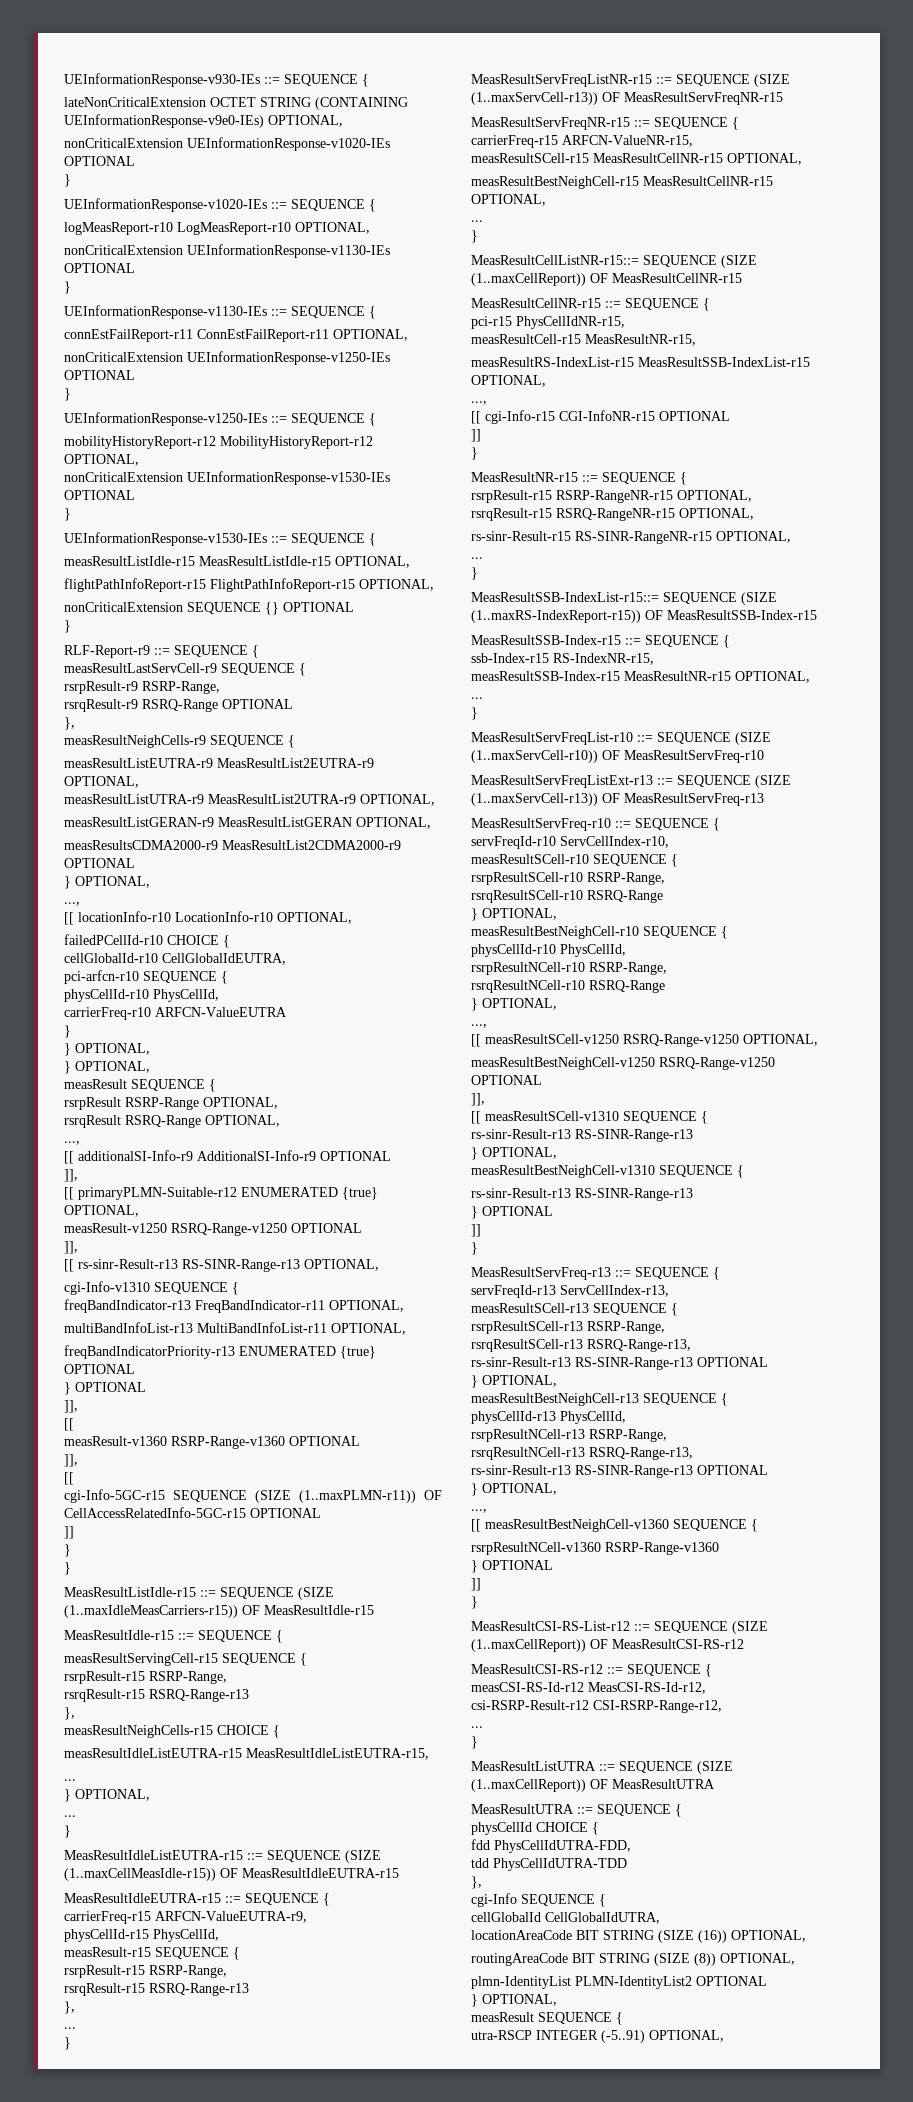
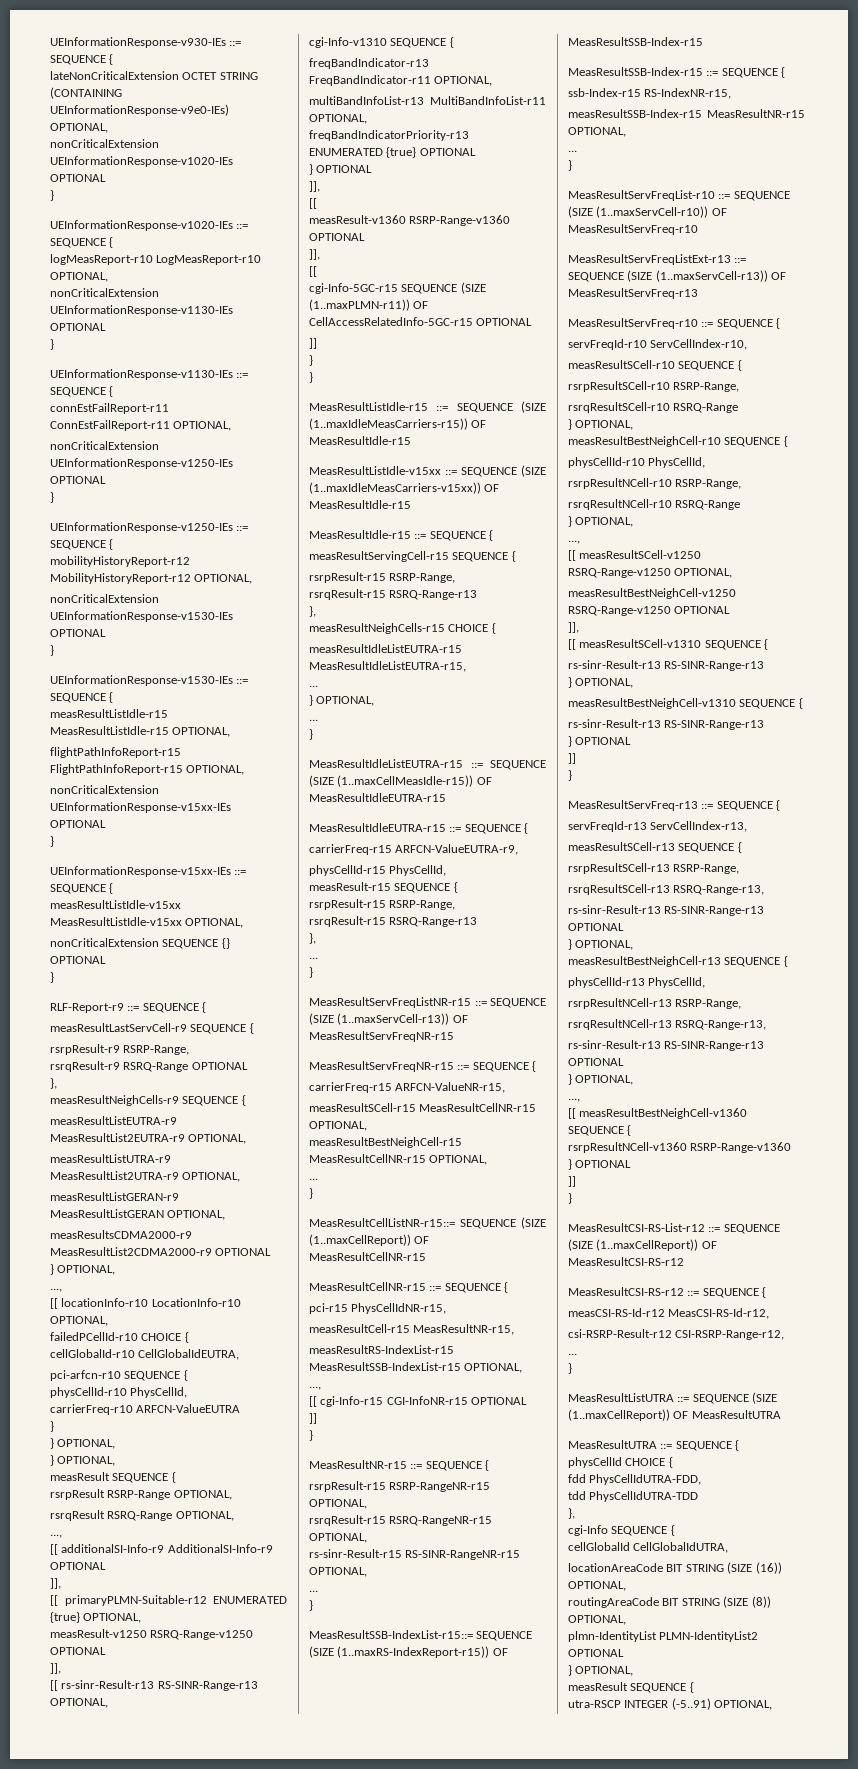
+ nonCriticalExtension UEInformationResponse-v15xx-IEs OPTIONAL
+ }
+ UEInformationResponse-v15xx-IEs ::= SEQUENCE {
+ measResultListIdle-v15xx MeasResultListIdle-v15xx OPTIONAL,
+ MeasResultListIdle-v15xx ::= SEQUENCE (SIZE (1..maxIdleMeasCarriers-v15xx)) OF MeasResultIdle-r15

